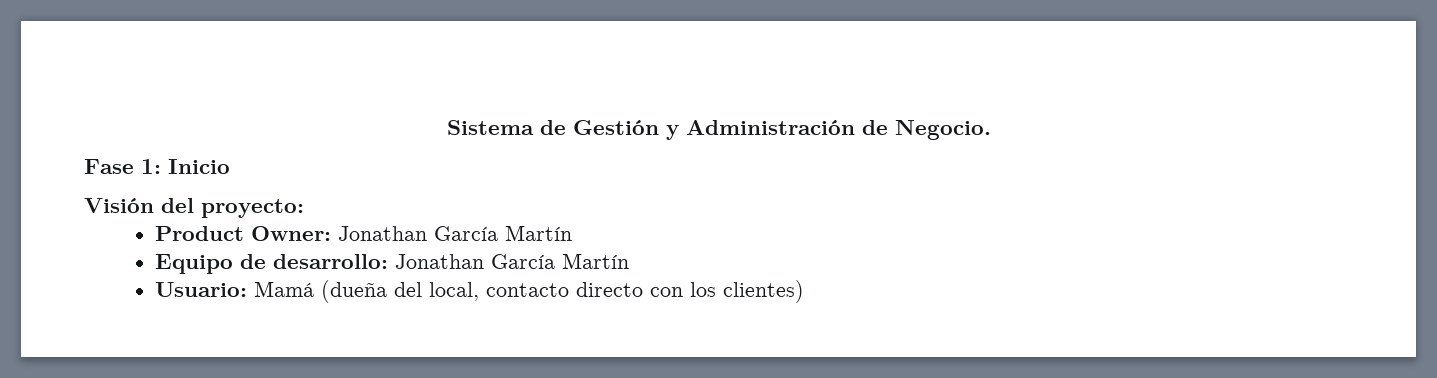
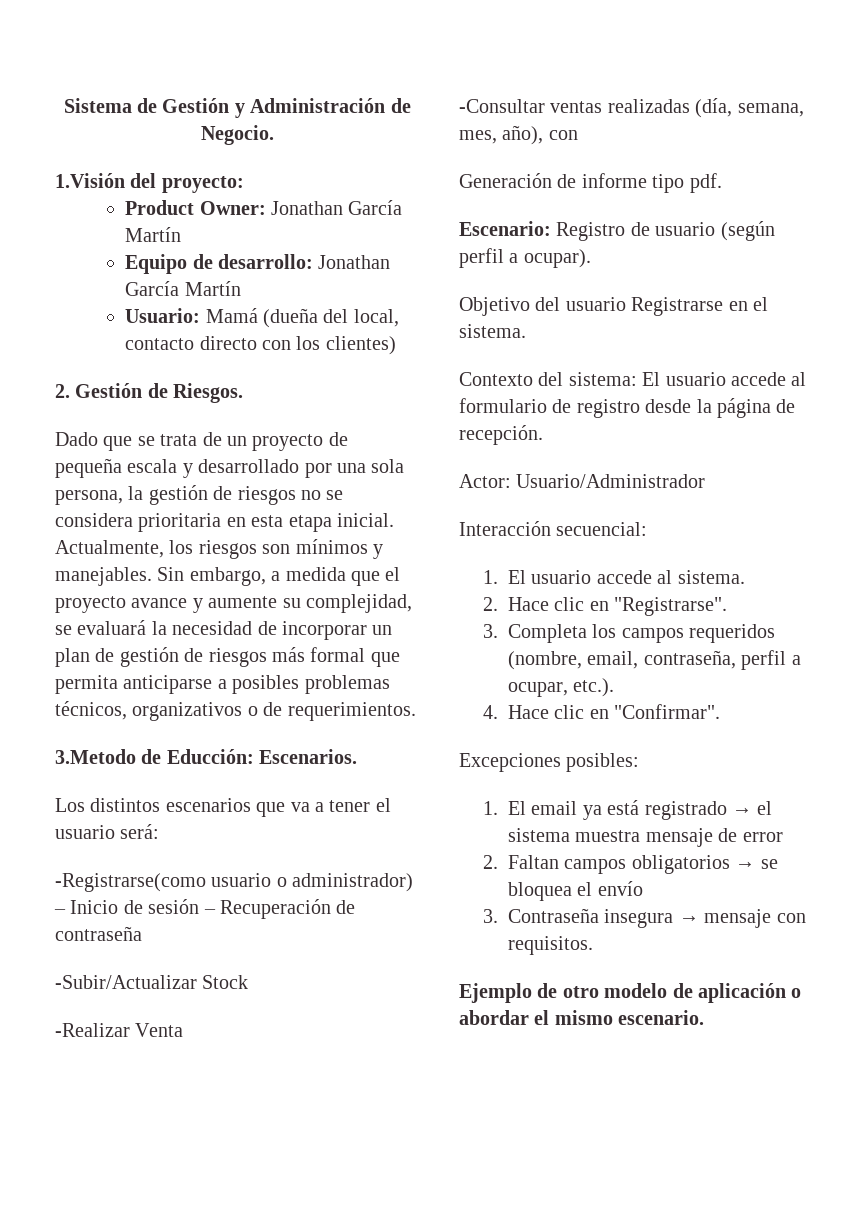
- Fase 1: Inicio
- Visión del proyecto:
+ 1.Visión del proyecto:
+ 2. Gestión de Riesgos.
+ Dado que se trata de un proyecto de pequeña escala y desarrollado por una sola persona, la gestión de riesgos no se considera prioritaria en esta etapa inicial. Actualmente, los riesgos son mínimos y manejables. Sin embargo, a medida que el proyecto avance y aumente su complejidad, se evaluará la necesidad de incorporar un plan de gestión de riesgos más formal que permita anticiparse a posibles problemas técnicos, organizativos o de requerimientos.
+ 3.Metodo de Educción: Escenarios.
+ Los distintos escenarios que va a tener el usuario será:
+ -Registrarse(como usuario o administrador) – Inicio de sesión – Recuperación de contraseña
+ -Subir/Actualizar Stock
+ -Realizar Venta
+ -Consultar ventas realizadas (día, semana, mes, año), con
+ Generación de informe tipo pdf.
+ Escenario: Registro de usuario (según perfil a ocupar).
+ Objetivo del usuario Registrarse en el sistema.
+ Contexto del sistema: El usuario accede al formulario de registro desde la página de recepción.
+ Actor: Usuario/Administrador
+ Interacción secuencial:
+ 1. El usuario accede al sistema.
+ 2. Hace clic en "Registrarse".
+ 3. Completa los campos requeridos (nombre, email, contraseña, perfil a ocupar, etc.).
+ 4. Hace clic en "Confirmar".
+ Excepciones posibles:
+ 1. El email ya está registrado → el sistema muestra mensaje de error
+ 2. Faltan campos obligatorios → se bloquea el envío
+ 3. Contraseña insegura → mensaje con requisitos.
+ Ejemplo de otro modelo de aplicación o abordar el mismo escenario.

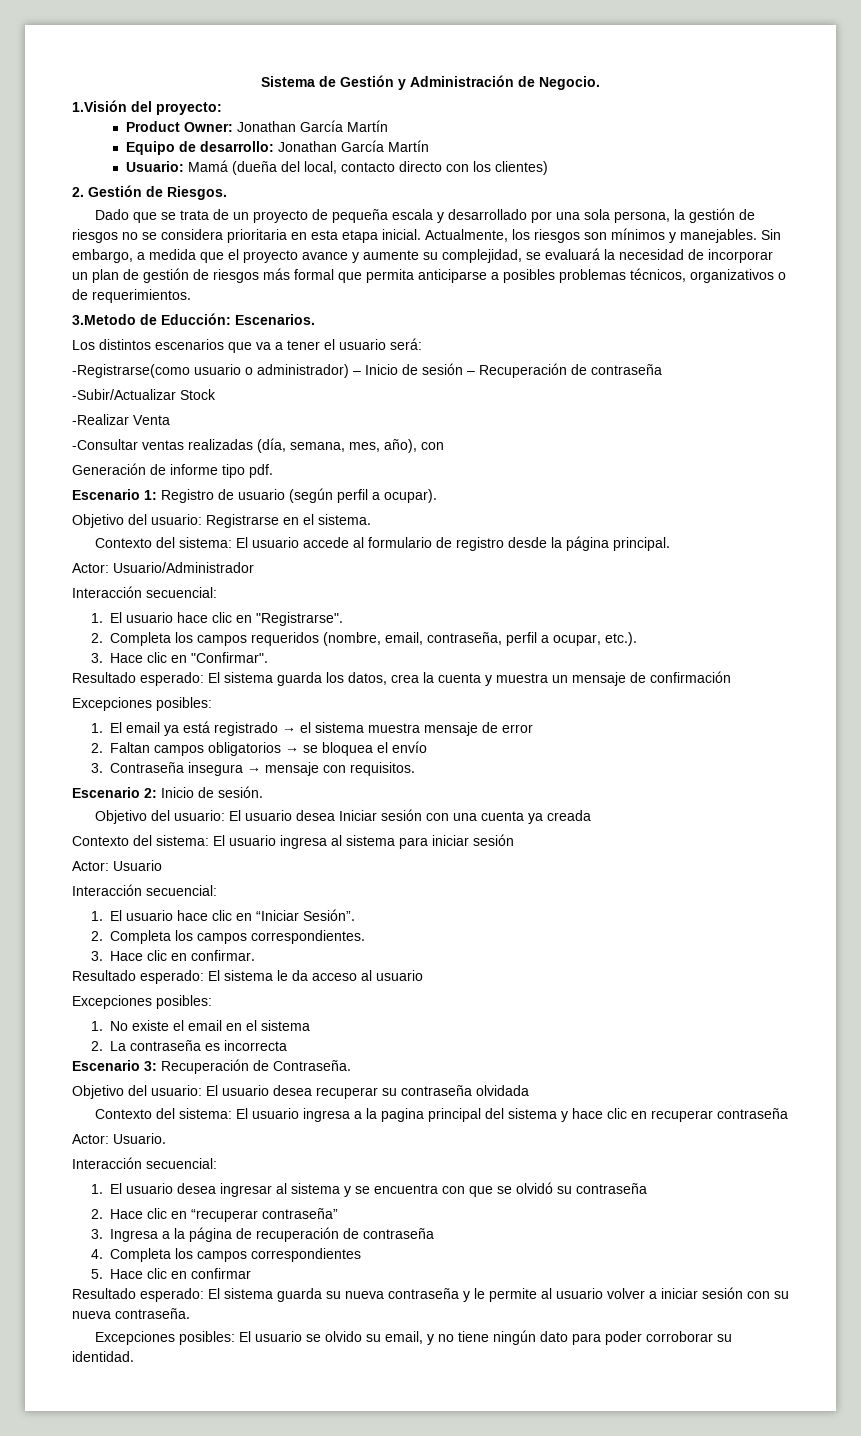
- Escenario: Registro de usuario (según perfil a ocupar).
+ Escenario 1: Registro de usuario (según perfil a ocupar).
- Objetivo del usuario Registrarse en el sistema.
+ Objetivo del usuario: Registrarse en el sistema.
- Contexto del sistema: El usuario accede al formulario de registro desde la página de recepción.
+ Contexto del sistema: El usuario accede al formulario de registro desde la página principal.
- 1. El usuario accede al sistema.
- 2. Hace clic en "Registrarse".
+ 1. El usuario hace clic en "Registrarse".
- 3. Completa los campos requeridos (nombre, email, contraseña, perfil a ocupar, etc.).
+ 2. Completa los campos requeridos (nombre, email, contraseña, perfil a ocupar, etc.).
- 4. Hace clic en "Confirmar".
+ 3. Hace clic en "Confirmar".
+ Resultado esperado: El sistema guarda los datos, crea la cuenta y muestra un mensaje de confirmación
- Ejemplo de otro modelo de aplicación o abordar el mismo escenario.
+ Escenario 2: Inicio de sesión.
+ Objetivo del usuario: El usuario desea Iniciar sesión con una cuenta ya creada
+ Contexto del sistema: El usuario ingresa al sistema para iniciar sesión
+ Actor: Usuario
+ Interacción secuencial:
+ 1. El usuario hace clic en “Iniciar Sesión”.
+ 2. Completa los campos correspondientes.
+ 3. Hace clic en confirmar.
+ Resultado esperado: El sistema le da acceso al usuario
+ Excepciones posibles:
+ 1. No existe el email en el sistema
+ 2. La contraseña es incorrecta
+ Escenario 3: Recuperación de Contraseña.
+ Objetivo del usuario: El usuario desea recuperar su contraseña olvidada
+ Contexto del sistema: El usuario ingresa a la pagina principal del sistema y hace clic en recuperar contraseña
+ Actor: Usuario.
+ Interacción secuencial:
+ 1. El usuario desea ingresar al sistema y se encuentra con que se olvidó su contraseña
+ 2. Hace clic en “recuperar contraseña”
+ 3. Ingresa a la página de recuperación de contraseña
+ 4. Completa los campos correspondientes
+ 5. Hace clic en confirmar
+ Resultado esperado: El sistema guarda su nueva contraseña y le permite al usuario volver a iniciar sesión con su nueva contraseña.
+ Excepciones posibles: El usuario se olvido su email, y no tiene ningún dato para poder corroborar su identidad.

